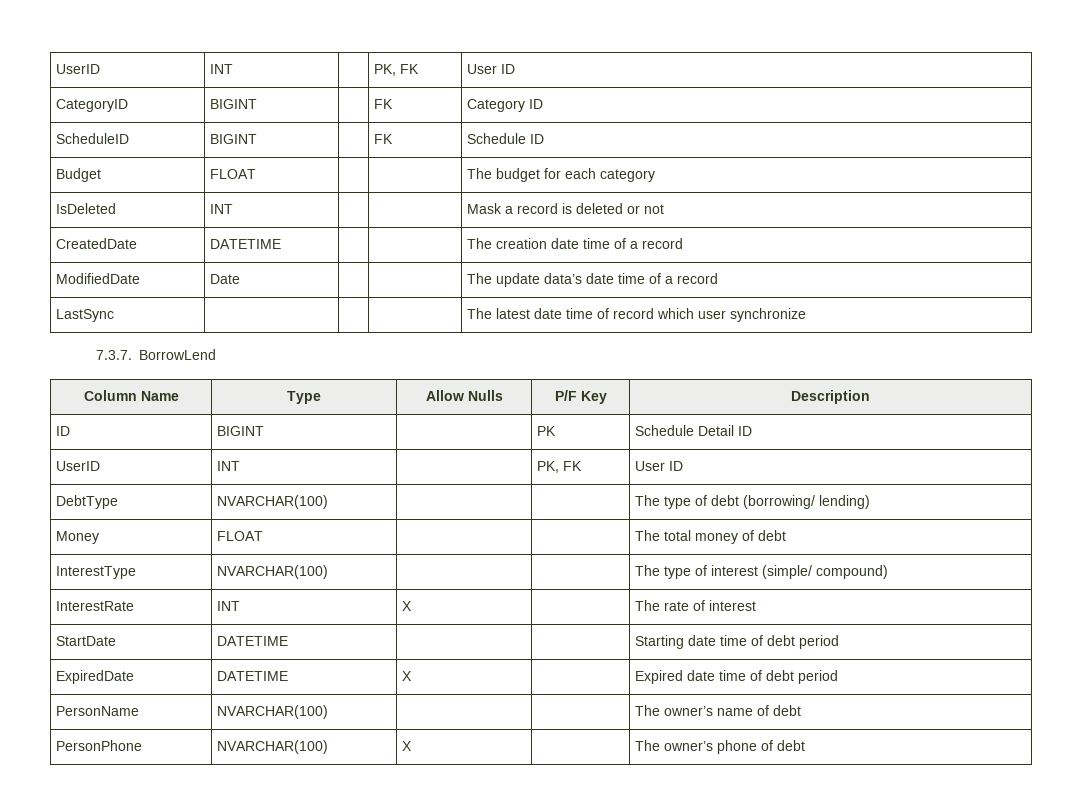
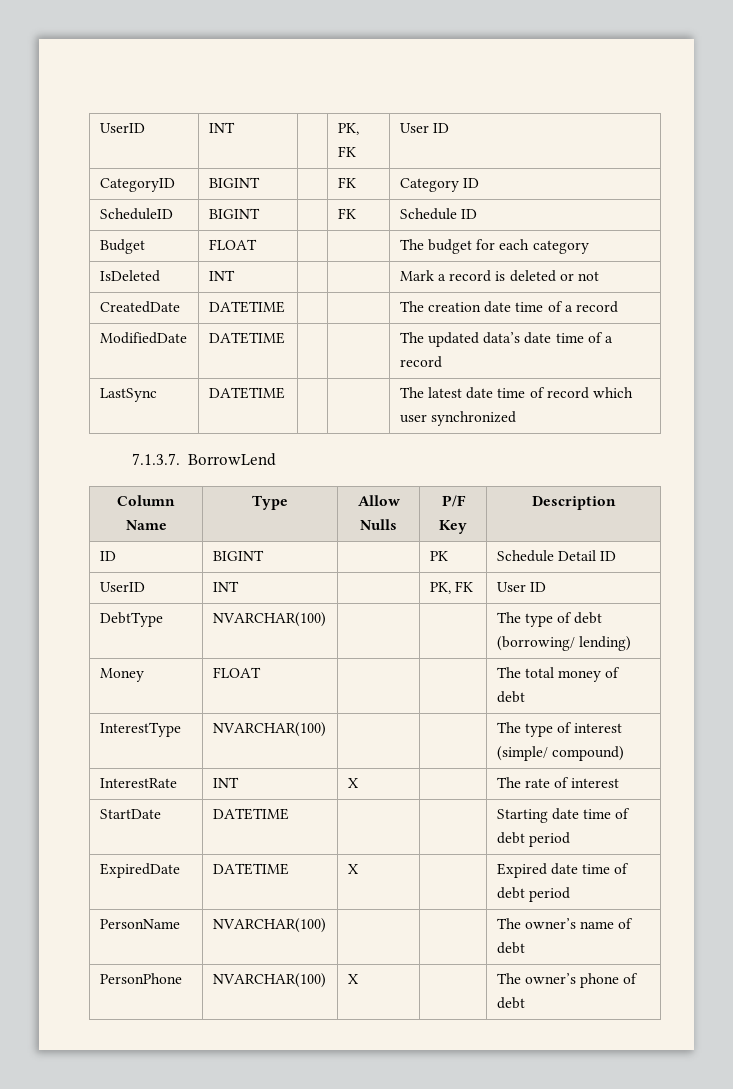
- IsDeleted | INT | | | Mask a record is deleted or not
+ IsDeleted | INT | | | Mark a record is deleted or not
- ModifiedDate | Date | | | The update data’s date time of a record
+ ModifiedDate | DATETIME | | | The updated data’s date time of a record
- LastSync | | | | The latest date time of record which user synchronize
- 7.3.7. BorrowLend
+ LastSync | DATETIME | | | The latest date time of record which user synchronized
+ 7.1.3.7. BorrowLend

